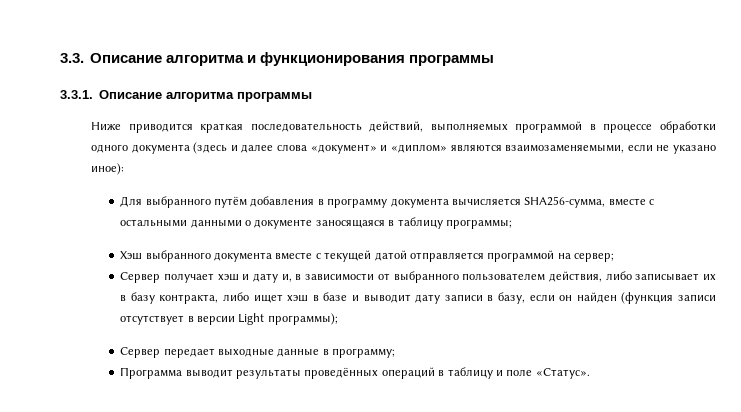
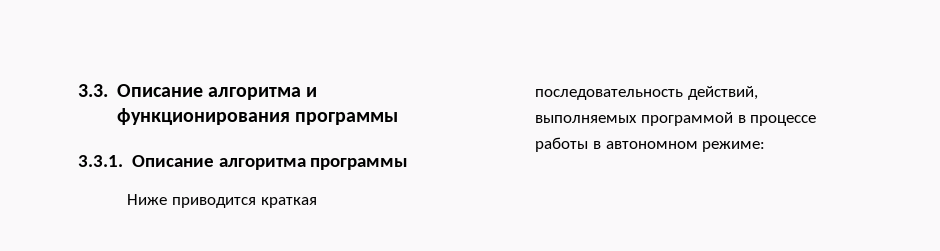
- Ниже приводится краткая последовательность действий, выполняемых программой в процессе обработки одного документа (здесь и далее слова «документ» и «диплом» являются взаимозаменяемыми, если не указано иное):
- Для выбранного путём добавления в программу документа вычисляется SHA256-сумма, вместе с остальными данными о документе заносящаяся в таблицу программы;
- Хэш выбранного документа вместе с текущей датой отправляется программой на сервер;
- Сервер получает хэш и дату и, в зависимости от выбранного пользователем действия, либо записывает их в базу контракта, либо ищет хэш в базе и выводит дату записи в базу, если он найден (функция записи отсутствует в версии Light программы);
- Сервер передает выходные данные в программу;
- Программа выводит результаты проведённых операций в таблицу и поле «Статус».
+ Ниже приводится краткая последовательность действий, выполняемых программой в процессе работы в автономном режиме:

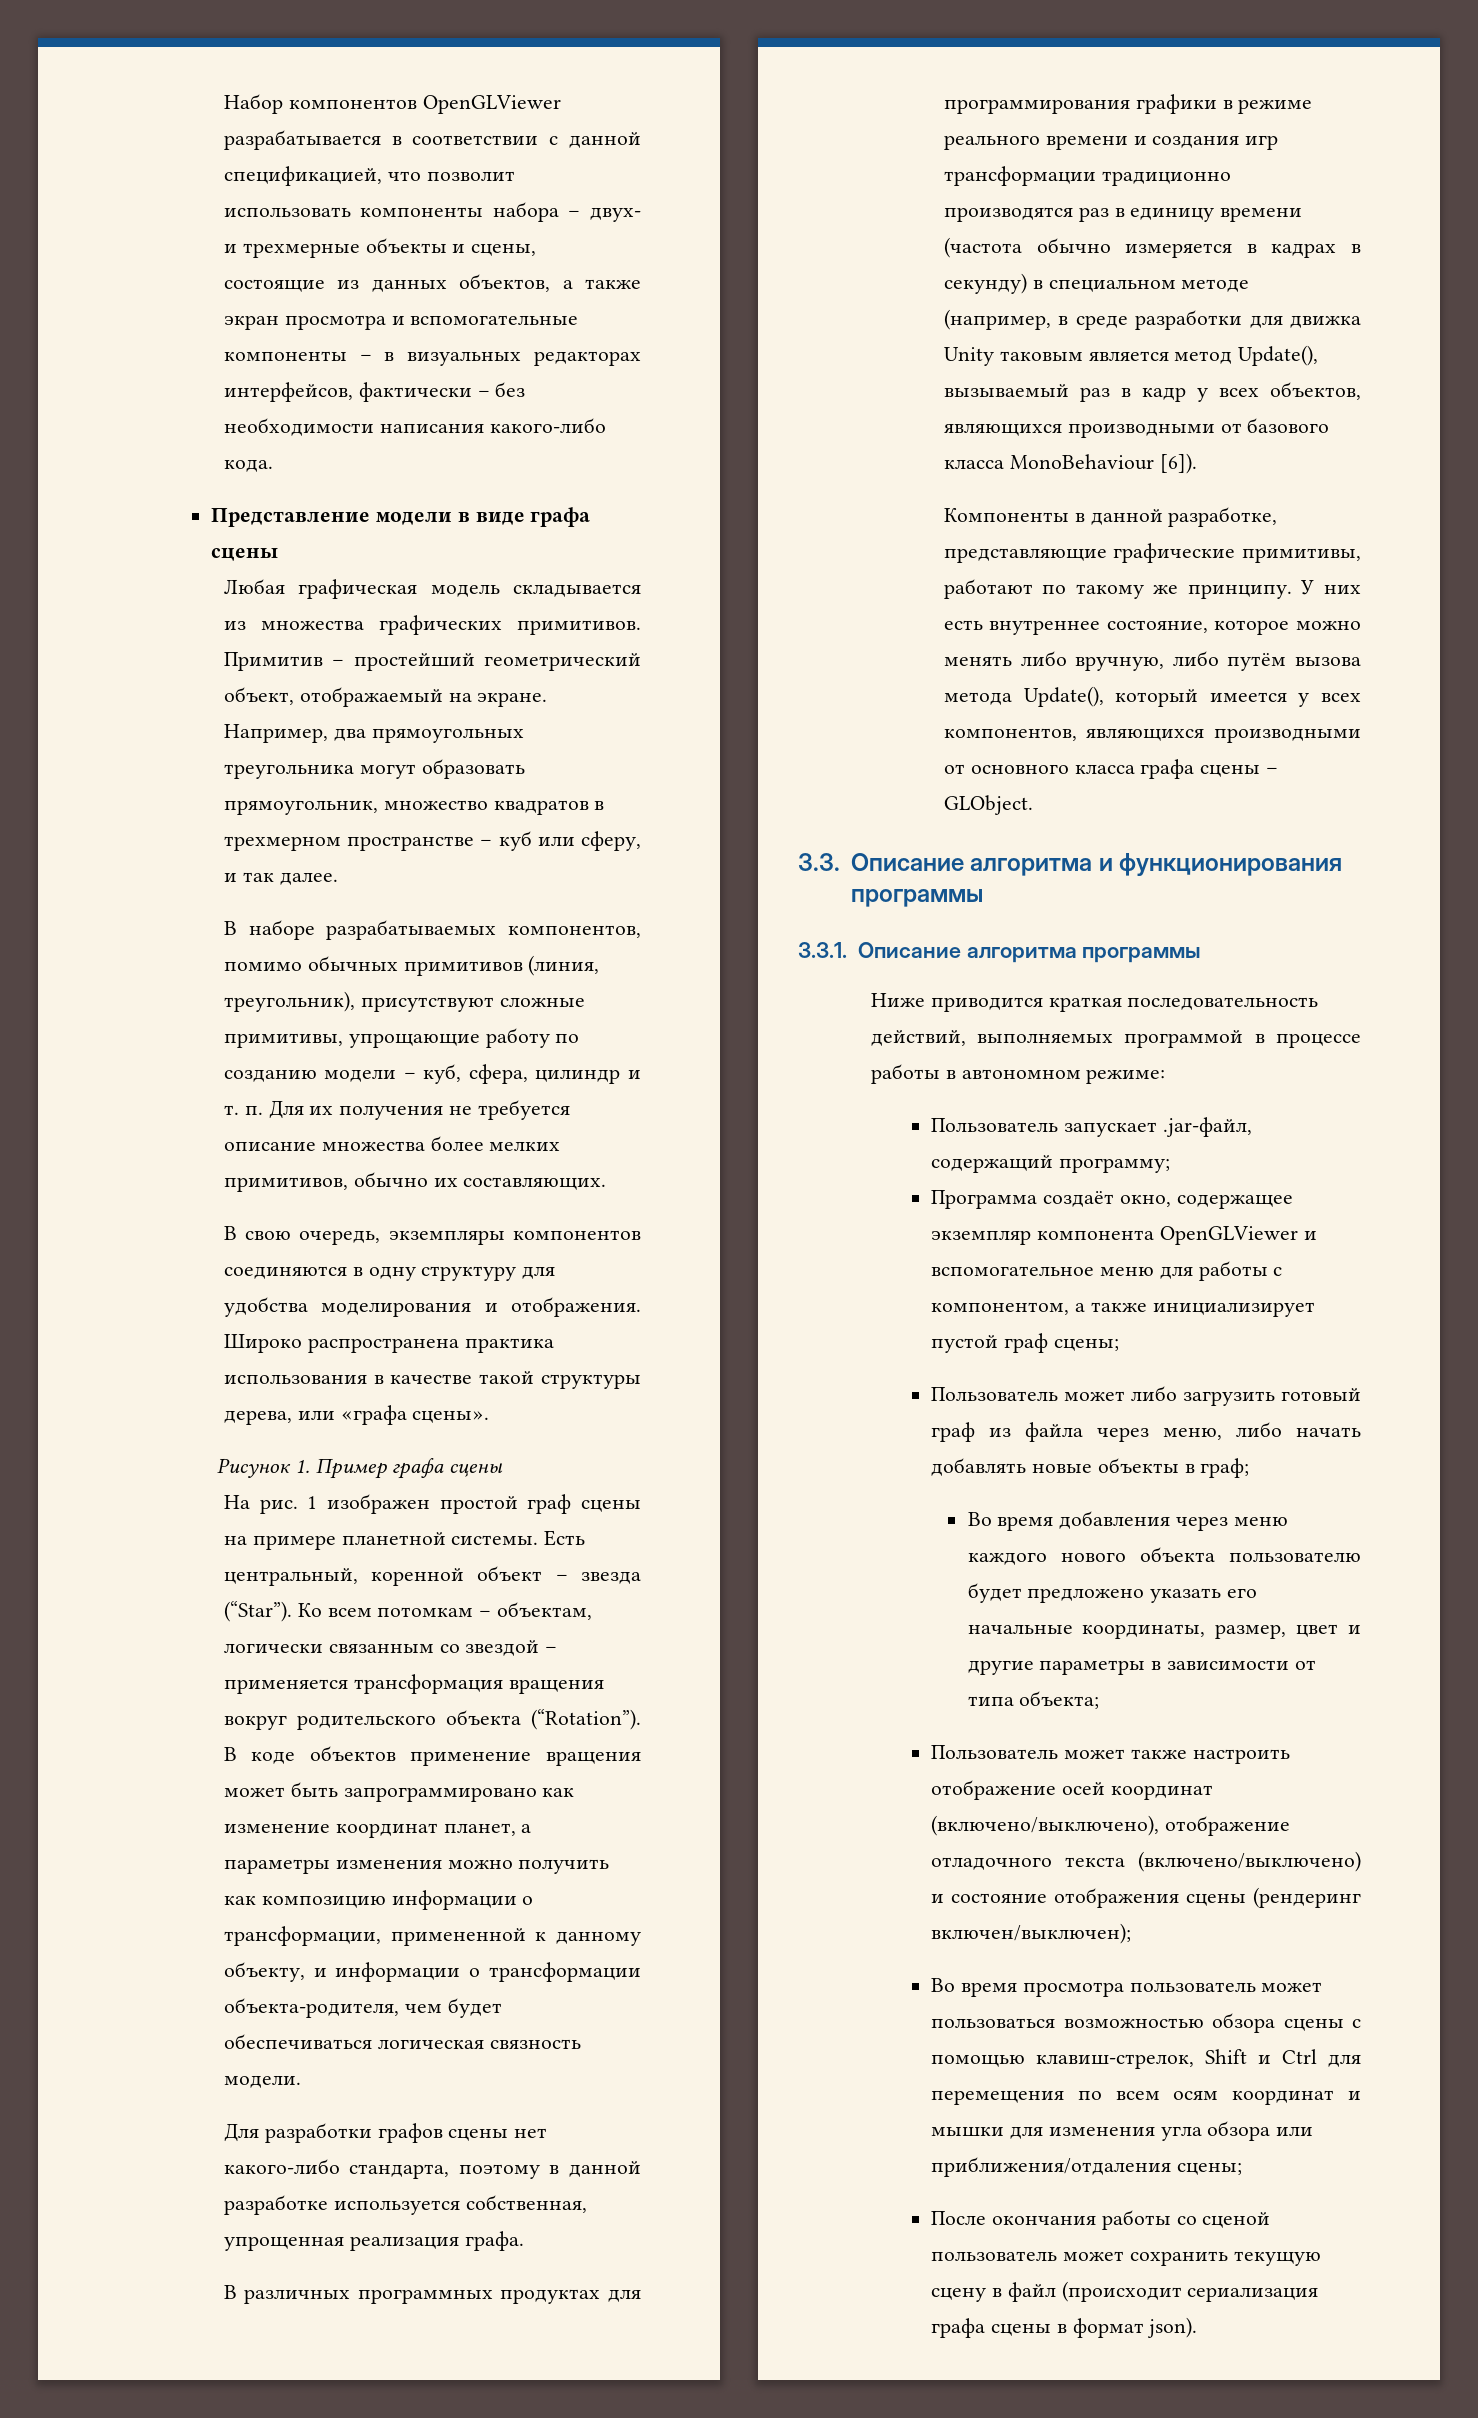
+ Набор компонентов OpenGLViewer разрабатывается в соответствии с данной спецификацией, что позволит использовать компоненты набора – двух- и трехмерные объекты и сцены, состоящие из данных объектов, а также экран просмотра и вспомогательные компоненты – в визуальных редакторах интерфейсов, фактически – без необходимости написания какого-либо кода.
+ Представление модели в виде графа сцены
+ Любая графическая модель складывается из множества графических примитивов. Примитив – простейший геометрический объект, отображаемый на экране. Например, два прямоугольных треугольника могут образовать прямоугольник, множество квадратов в трехмерном пространстве – куб или сферу, и так далее.
+ В наборе разрабатываемых компонентов, помимо обычных примитивов (линия, треугольник), присутствуют сложные примитивы, упрощающие работу по созданию модели – куб, сфера, цилиндр и т. п. Для их получения не требуется описание множества более мелких примитивов, обычно их составляющих.
+ В свою очередь, экземпляры компонентов соединяются в одну структуру для удобства моделирования и отображения. Широко распространена практика использования в качестве такой структуры дерева, или «графа сцены».
+ Рисунок 1. Пример графа сцены
+ На рис. 1 изображен простой граф сцены на примере планетной системы. Есть центральный, коренной объект – звезда (“Star”). Ко всем потомкам – объектам, логически связанным со звездой – применяется трансформация вращения вокруг родительского объекта (“Rotation”). В коде объектов применение вращения может быть запрограммировано как изменение координат планет, а параметры изменения можно получить как композицию информации о трансформации, примененной к данному объекту, и информации о трансформации объекта-родителя, чем будет обеспечиваться логическая связность модели.
+ Для разработки графов сцены нет какого-либо стандарта, поэтому в данной разработке используется собственная, упрощенная реализация графа.
+ В различных программных продуктах для программирования графики в режиме реального времени и создания игр трансформации традиционно производятся раз в единицу времени (частота обычно измеряется в кадрах в секунду) в специальном методе (например, в среде разработки для движка Unity таковым является метод Update(), вызываемый раз в кадр у всех объектов, являющихся производными от базового класса MonoBehaviour [6]).
+ Компоненты в данной разработке, представляющие графические примитивы, работают по такому же принципу. У них есть внутреннее состояние, которое можно менять либо вручную, либо путём вызова метода Update(), который имеется у всех компонентов, являющихся производными от основного класса графа сцены – GLObject.
+ Пользователь запускает .jar-файл, содержащий программу;
+ Программа создаёт окно, содержащее экземпляр компонента OpenGLViewer и вспомогательное меню для работы с компонентом, а также инициализирует пустой граф сцены;
+ Пользователь может либо загрузить готовый граф из файла через меню, либо начать добавлять новые объекты в граф;
+ Во время добавления через меню каждого нового объекта пользователю будет предложено указать его начальные координаты, размер, цвет и другие параметры в зависимости от типа объекта;
+ Пользователь может также настроить отображение осей координат (включено/выключено), отображение отладочного текста (включено/выключено) и состояние отображения сцены (рендеринг включен/выключен);
+ Во время просмотра пользователь может пользоваться возможностью обзора сцены с помощью клавиш-стрелок, Shift и Ctrl для перемещения по всем осям координат и мышки для изменения угла обзора или приближения/отдаления сцены;
+ После окончания работы со сценой пользователь может сохранить текущую сцену в файл (происходит сериализация графа сцены в формат json).

